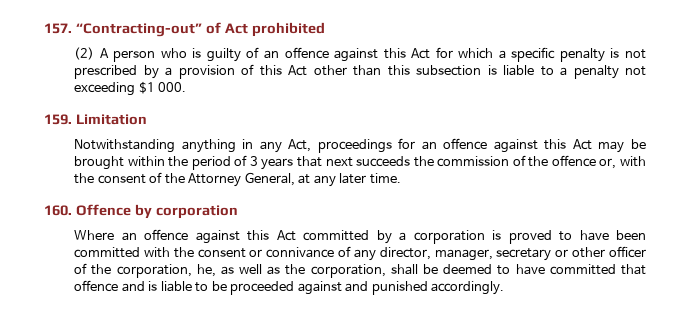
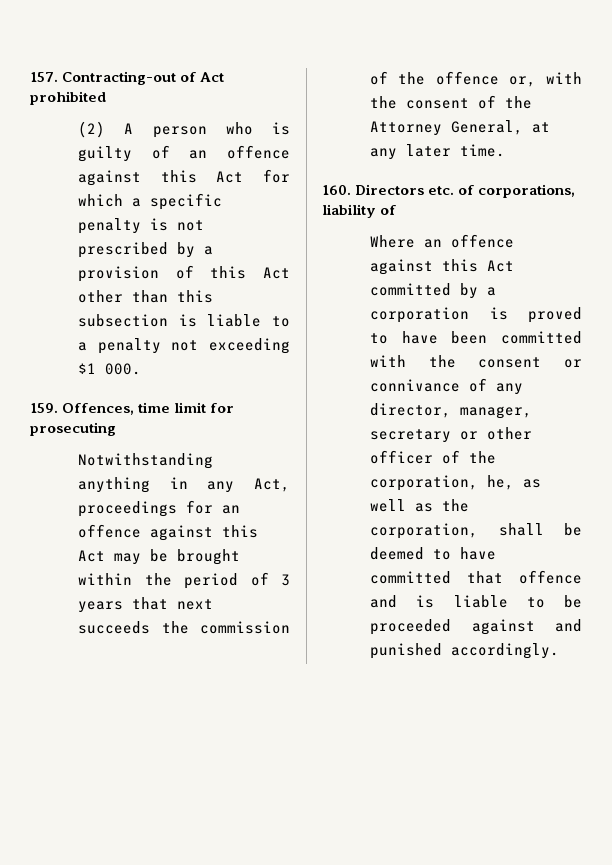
- 157. “Contracting-out” of Act prohibited
+ 157. Contracting-out of Act prohibited
- 159. Limitation
+ 159. Offences, time limit for prosecuting
- 160. Offence by corporation
+ 160. Directors etc. of corporations, liability of

